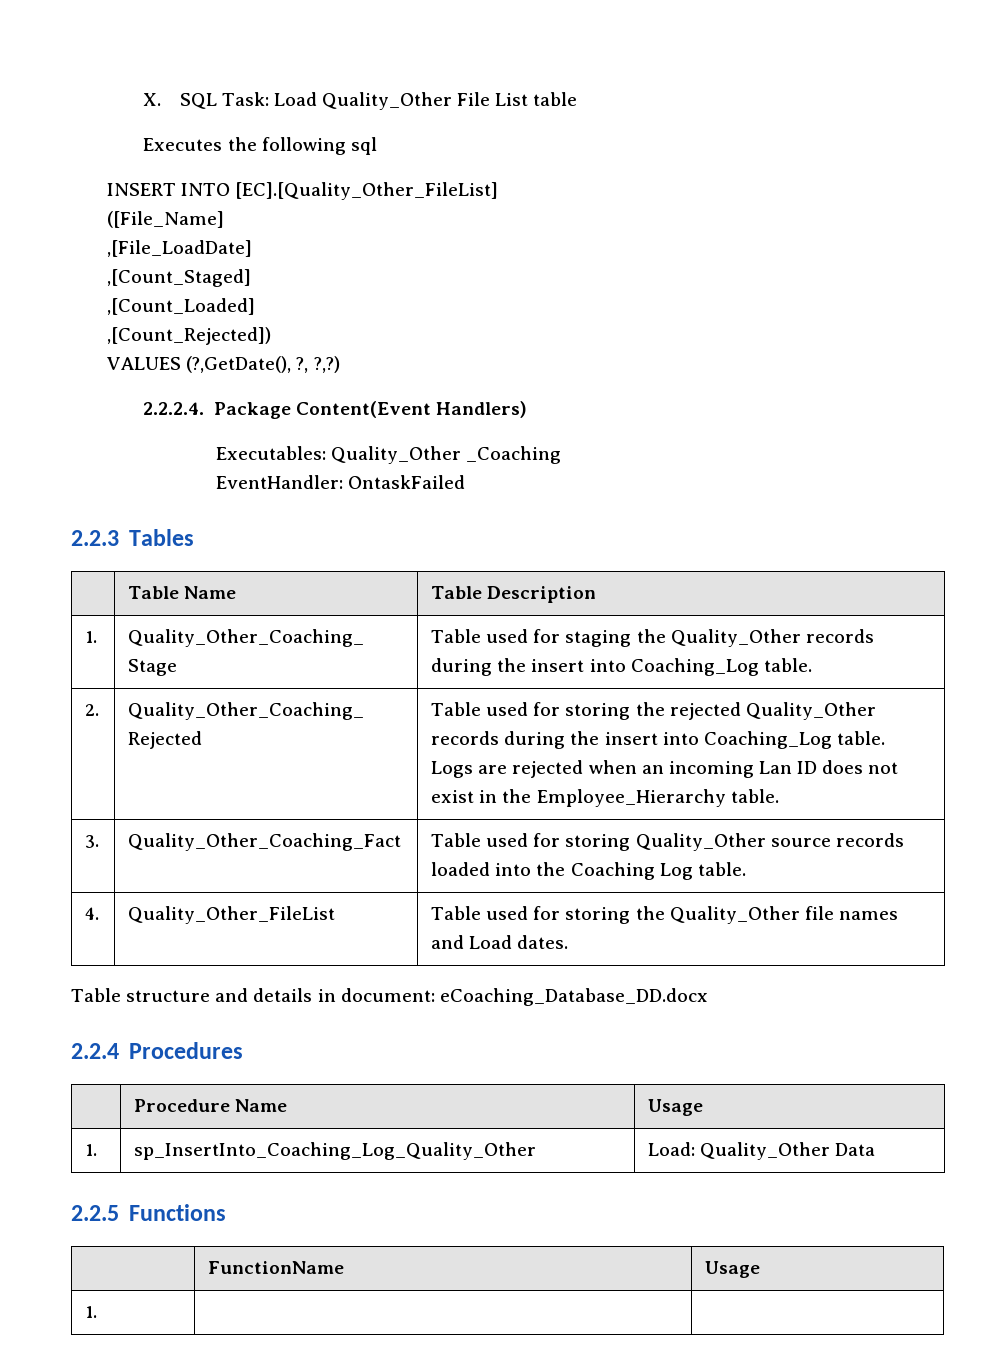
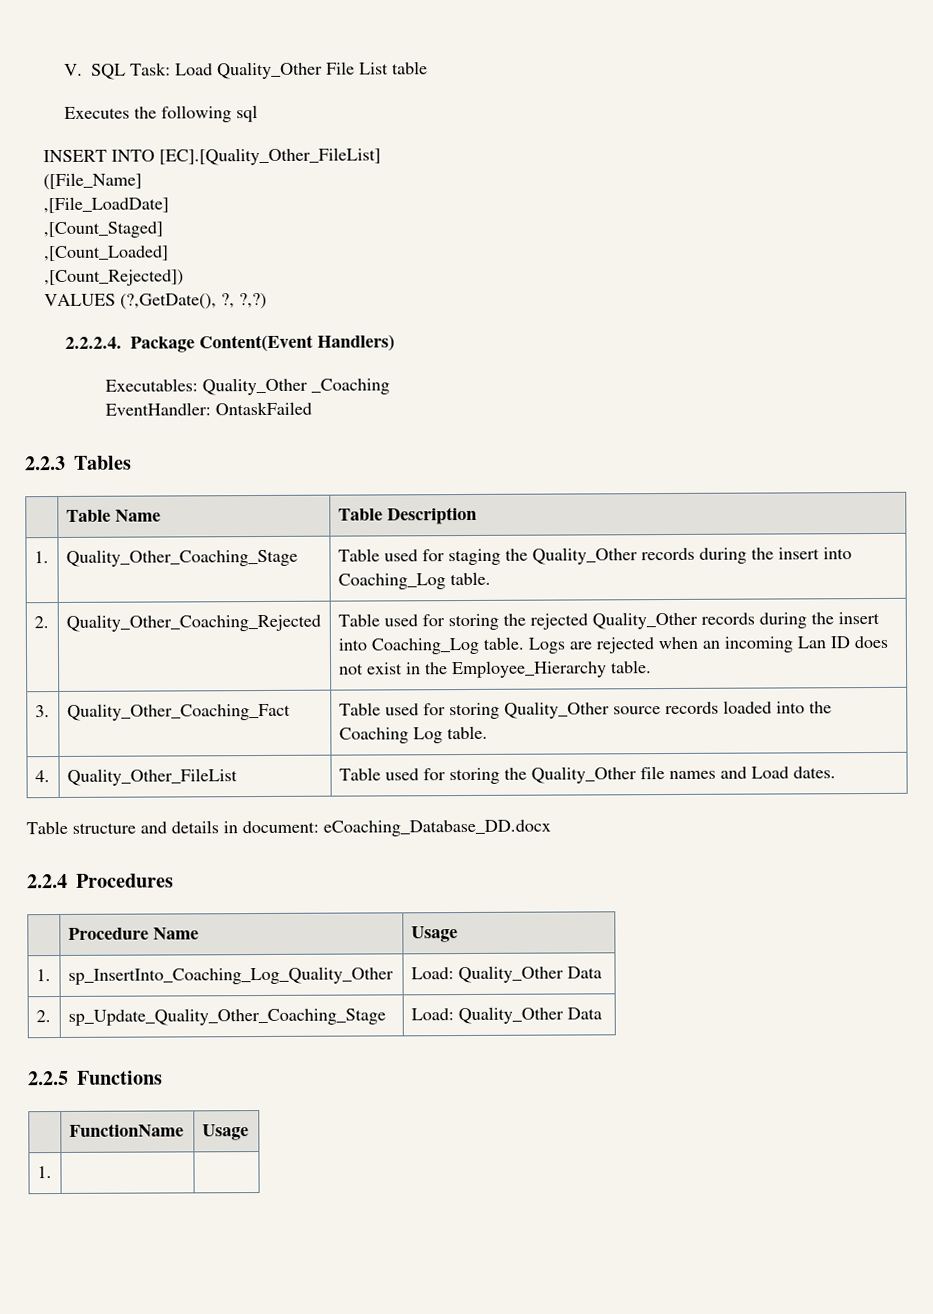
- X. SQL Task: Load Quality_Other File List table
+ V. SQL Task: Load Quality_Other File List table
+ 2. | sp_Update_Quality_Other_Coaching_Stage | Load: Quality_Other Data

